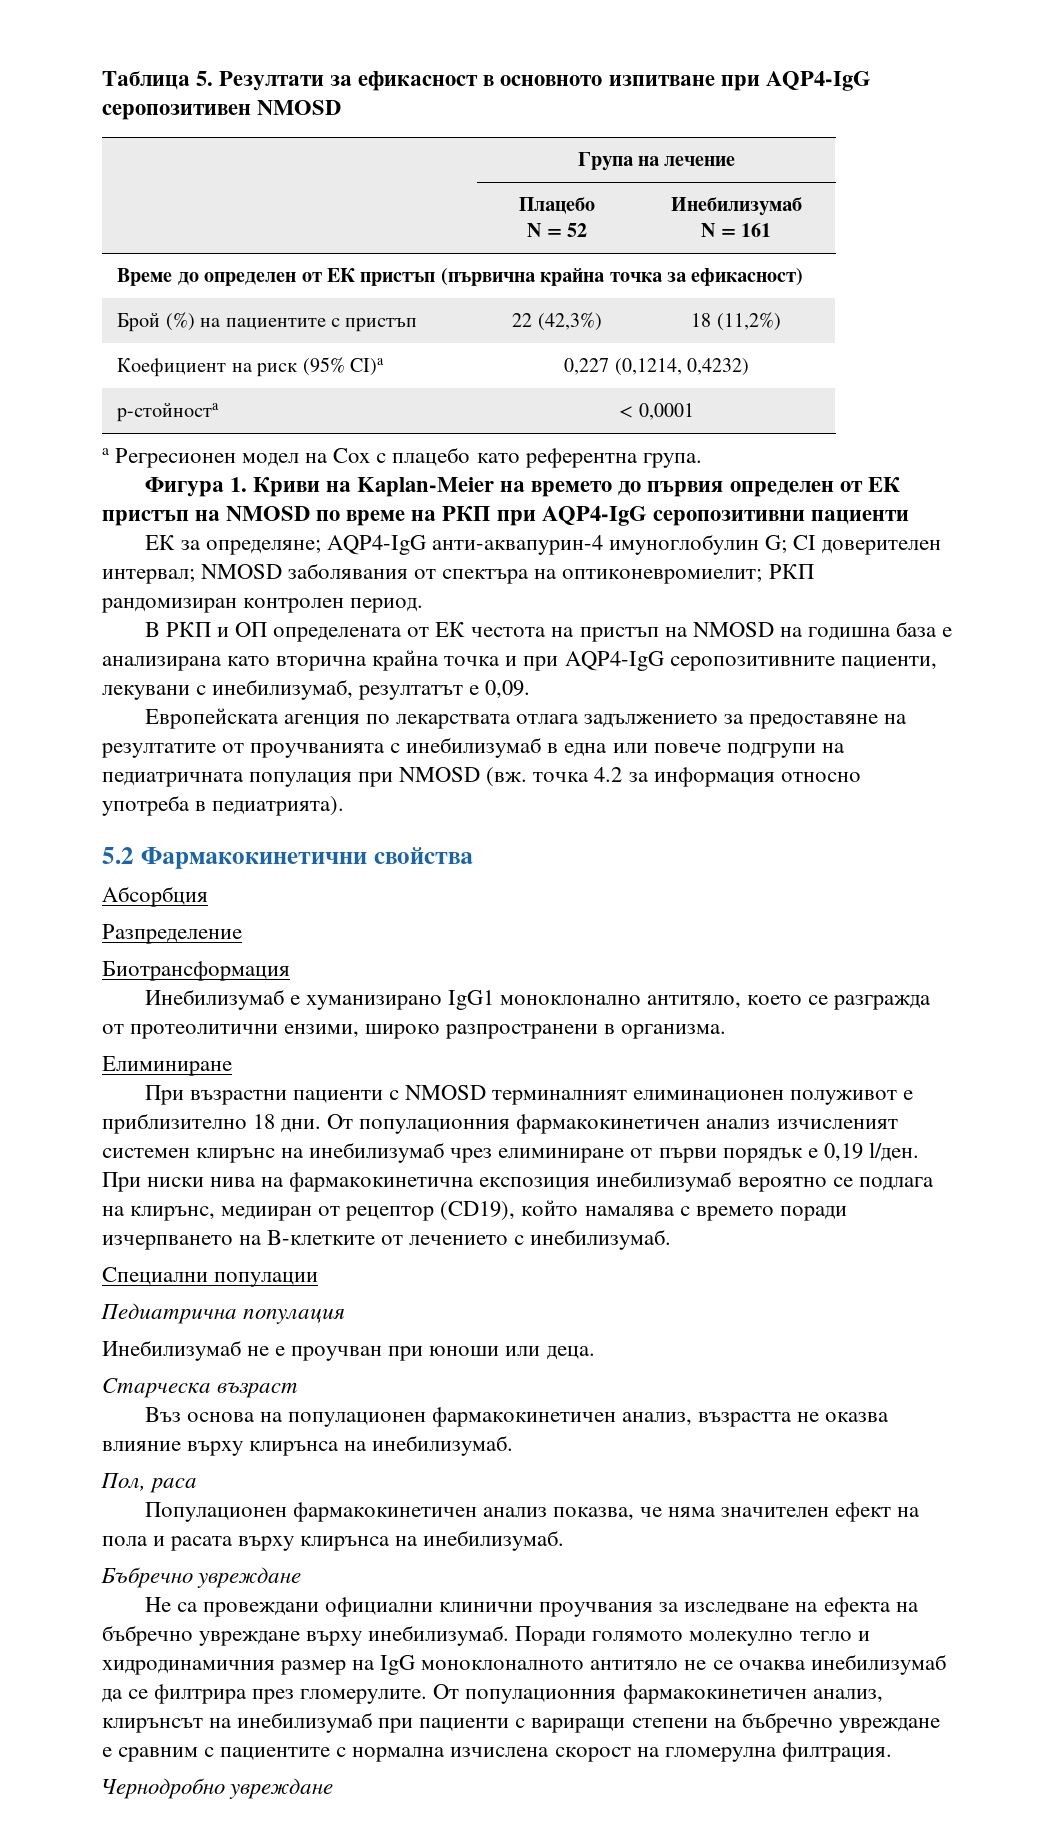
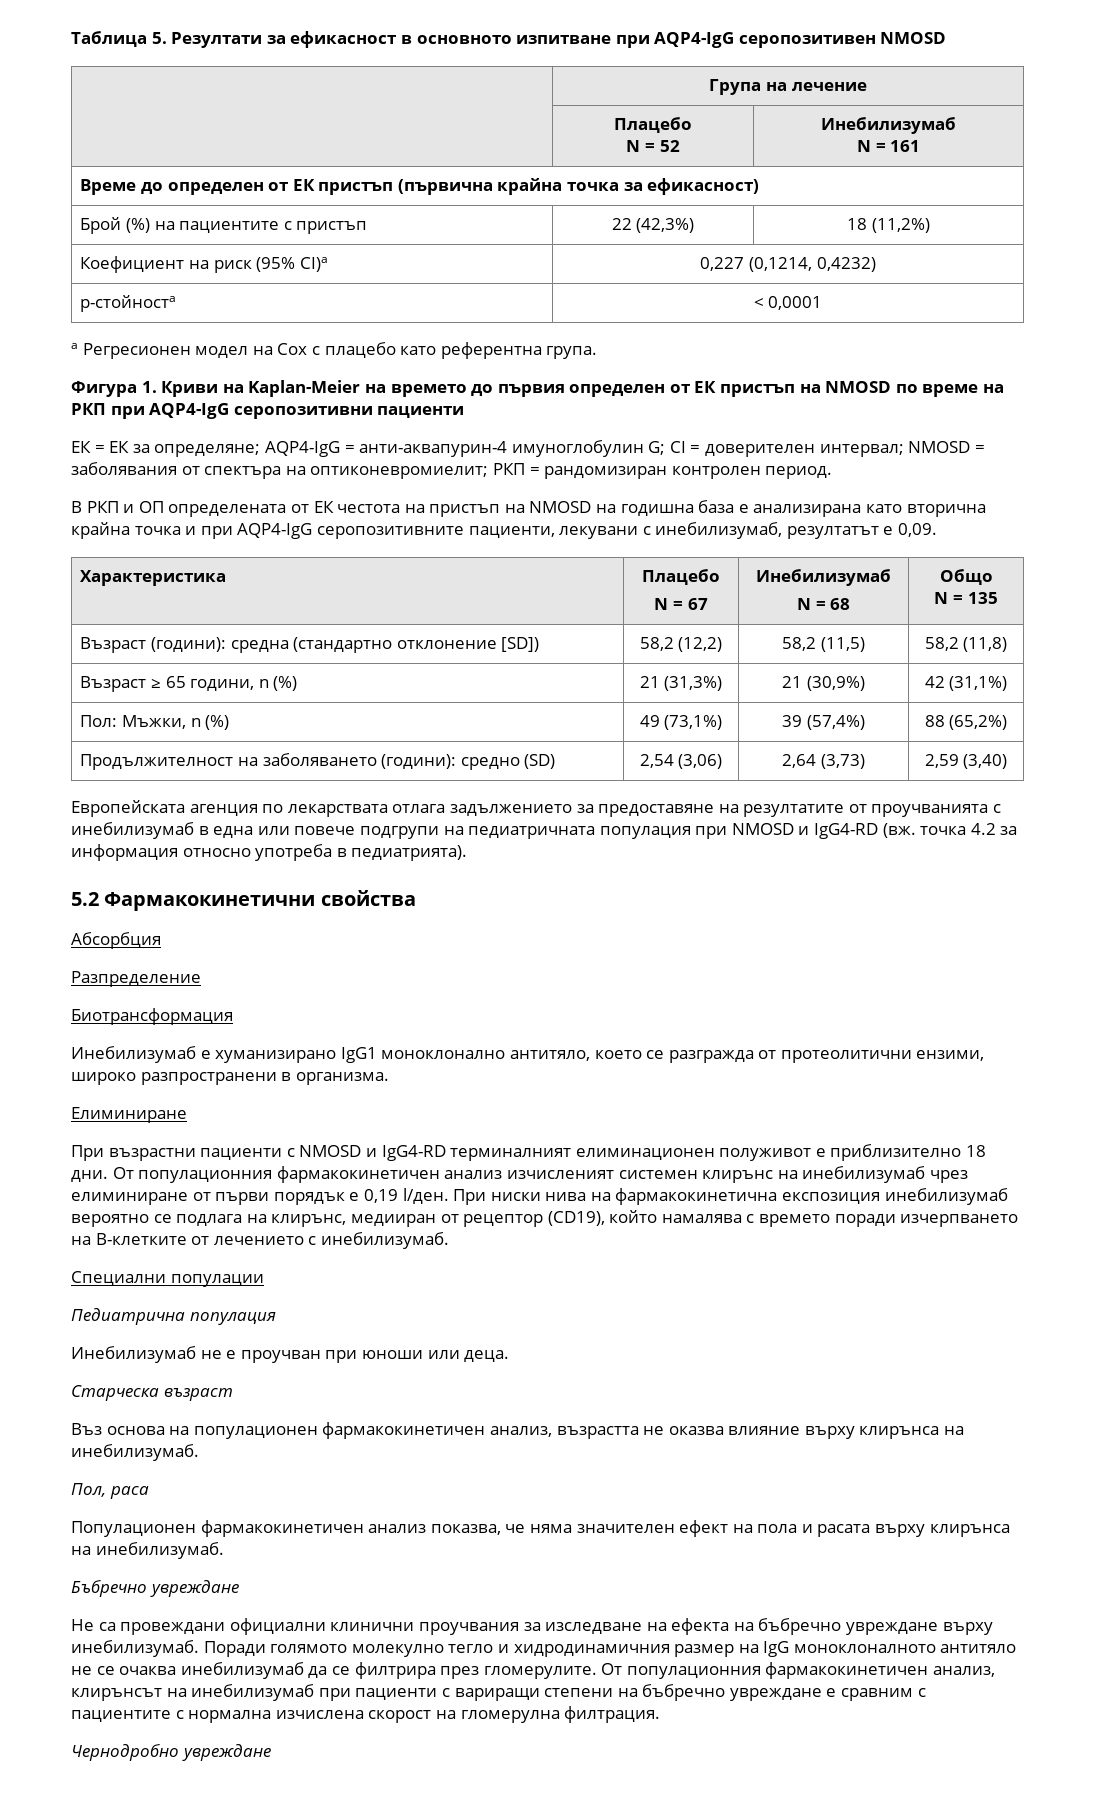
- ЕК за определяне; AQP4-IgG анти-аквапурин-4 имуноглобулин G; CI доверителен интервал; NMOSD заболявания от спектъра на оптиконевромиелит; РКП рандомизиран контролен период.
+ ЕК = ЕК за определяне; AQP4-IgG = анти-аквапурин-4 имуноглобулин G; CI = доверителен интервал; NMOSD = заболявания от спектъра на оптиконевромиелит; РКП = рандомизиран контролен период.
+ Характеристика | Плацебо
+ N = 67 | Инебилизумаб
+ N = 68 | Общо
+ N = 135
+ Възраст (години): средна (стандартно отклонение [SD]) | 58,2 (12,2) | 58,2 (11,5) | 58,2 (11,8)
+ Възраст ≥ 65 години, n (%) | 21 (31,3%) | 21 (30,9%) | 42 (31,1%)
+ Пол: Мъжки, n (%) | 49 (73,1%) | 39 (57,4%) | 88 (65,2%)
+ Продължителност на заболяването (години): средно (SD) | 2,54 (3,06) | 2,64 (3,73) | 2,59 (3,40)
- Европейската агенция по лекарствата отлага задължението за предоставяне на резултатите от проучванията с инебилизумаб в една или повече подгрупи на педиатричната популация при NMOSD (вж. точка 4.2 за информация относно употреба в педиатрията).
+ Европейската агенция по лекарствата отлага задължението за предоставяне на резултатите от проучванията с инебилизумаб в една или повече подгрупи на педиатричната популация при NMOSD и IgG4-RD (вж. точка 4.2 за информация относно употреба в педиатрията).
- При възрастни пациенти с NMOSD терминалният елиминационен полуживот е приблизително 18 дни.
+ При възрастни пациенти с NMOSD и IgG4-RD терминалният елиминационен полуживот е приблизително 18 дни.

